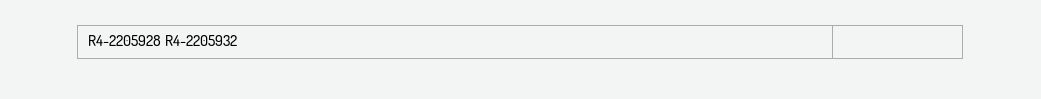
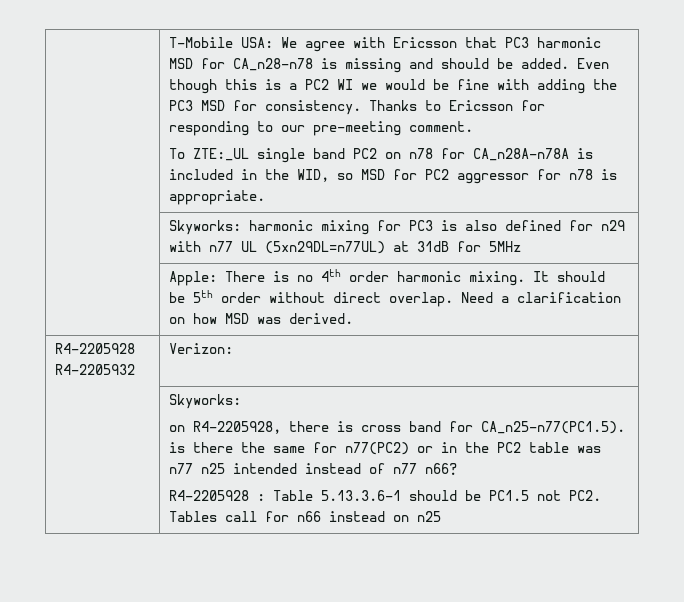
- R4-2205928 R4-2205932
+ T-Mobile USA: We agree with Ericsson that PC3 harmonic MSD for CA_n28-n78 is missing and should be added. Even though this is a PC2 WI we would be fine with adding the PC3 MSD for consistency. Thanks to Ericsson for responding to our pre-meeting comment.
+ To ZTE:_UL single band PC2 on n78 for CA_n28A-n78A is included in the WID, so MSD for PC2 aggressor for n78 is appropriate.
+ | Skyworks: harmonic mixing for PC3 is also defined for n29 with n77 UL (5xn29DL=n77UL) at 31dB for 5MHz
+ | Apple: There is no 4th order harmonic mixing. It should be 5th order without direct overlap. Need a clarification on how MSD was derived.
+ R4-2205928 R4-2205932 | Verizon:
+ | Skyworks:
+ on R4-2205928, there is cross band for CA_n25-n77(PC1.5). is there the same for n77(PC2) or in the PC2 table was n77 n25 intended instead of n77 n66?
+ R4-2205928 : Table 5.13.3.6-1 should be PC1.5 not PC2. Tables call for n66 instead on n25

